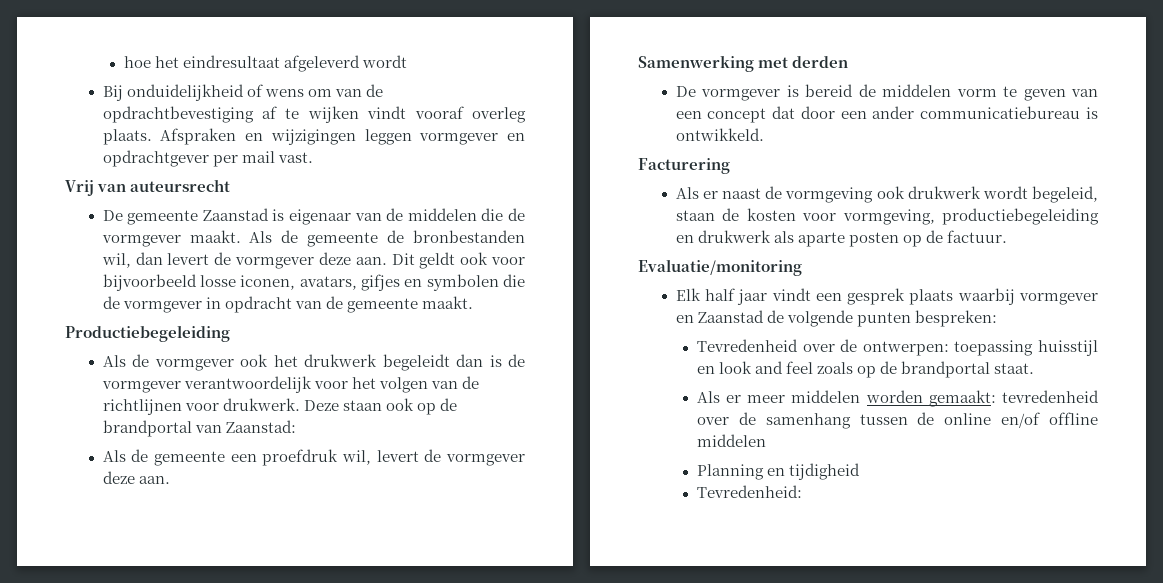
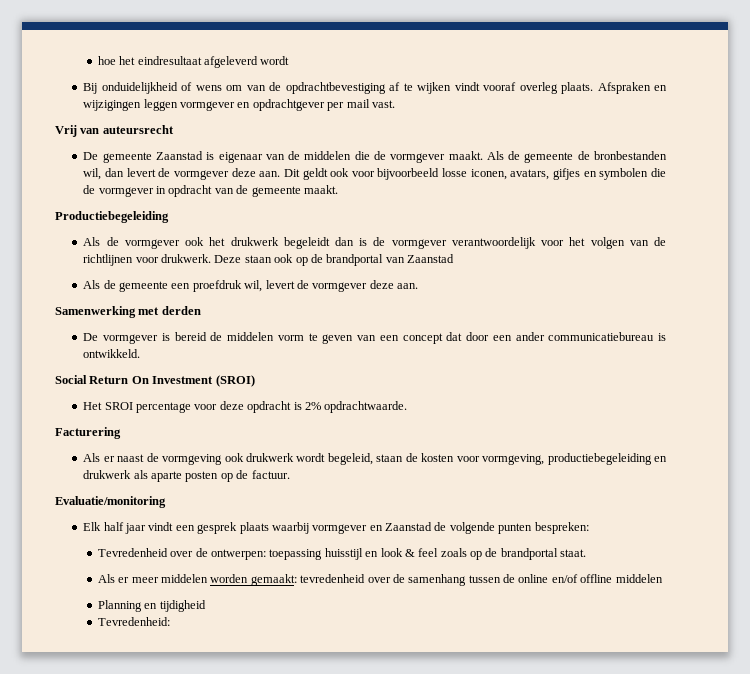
- Deze staan ook op de brandportal van Zaanstad:
+ Deze staan ook op de brandportal van Zaanstad
+ Social Return On Investment (SROI)
+ Het SROI percentage voor deze opdracht is 2% opdrachtwaarde.
- Tevredenheid over de ontwerpen: toepassing huisstijl en look and feel zoals op de brandportal staat.
+ Tevredenheid over de ontwerpen: toepassing huisstijl en look & feel zoals op de brandportal staat.

